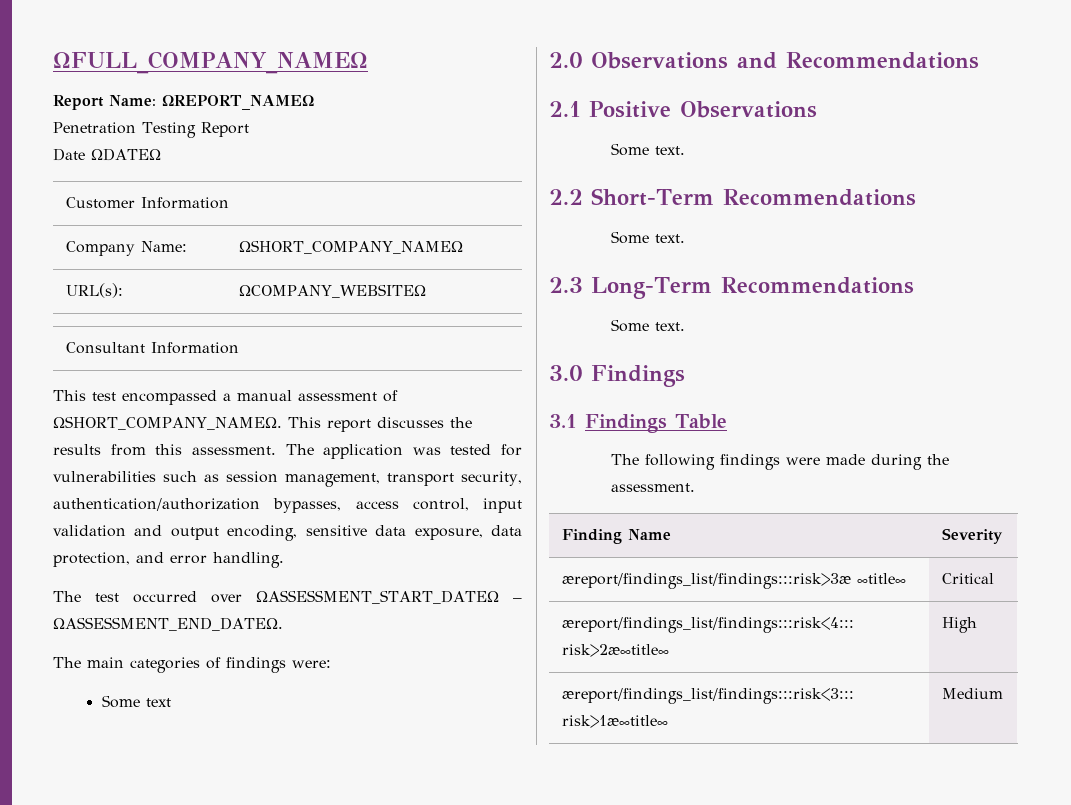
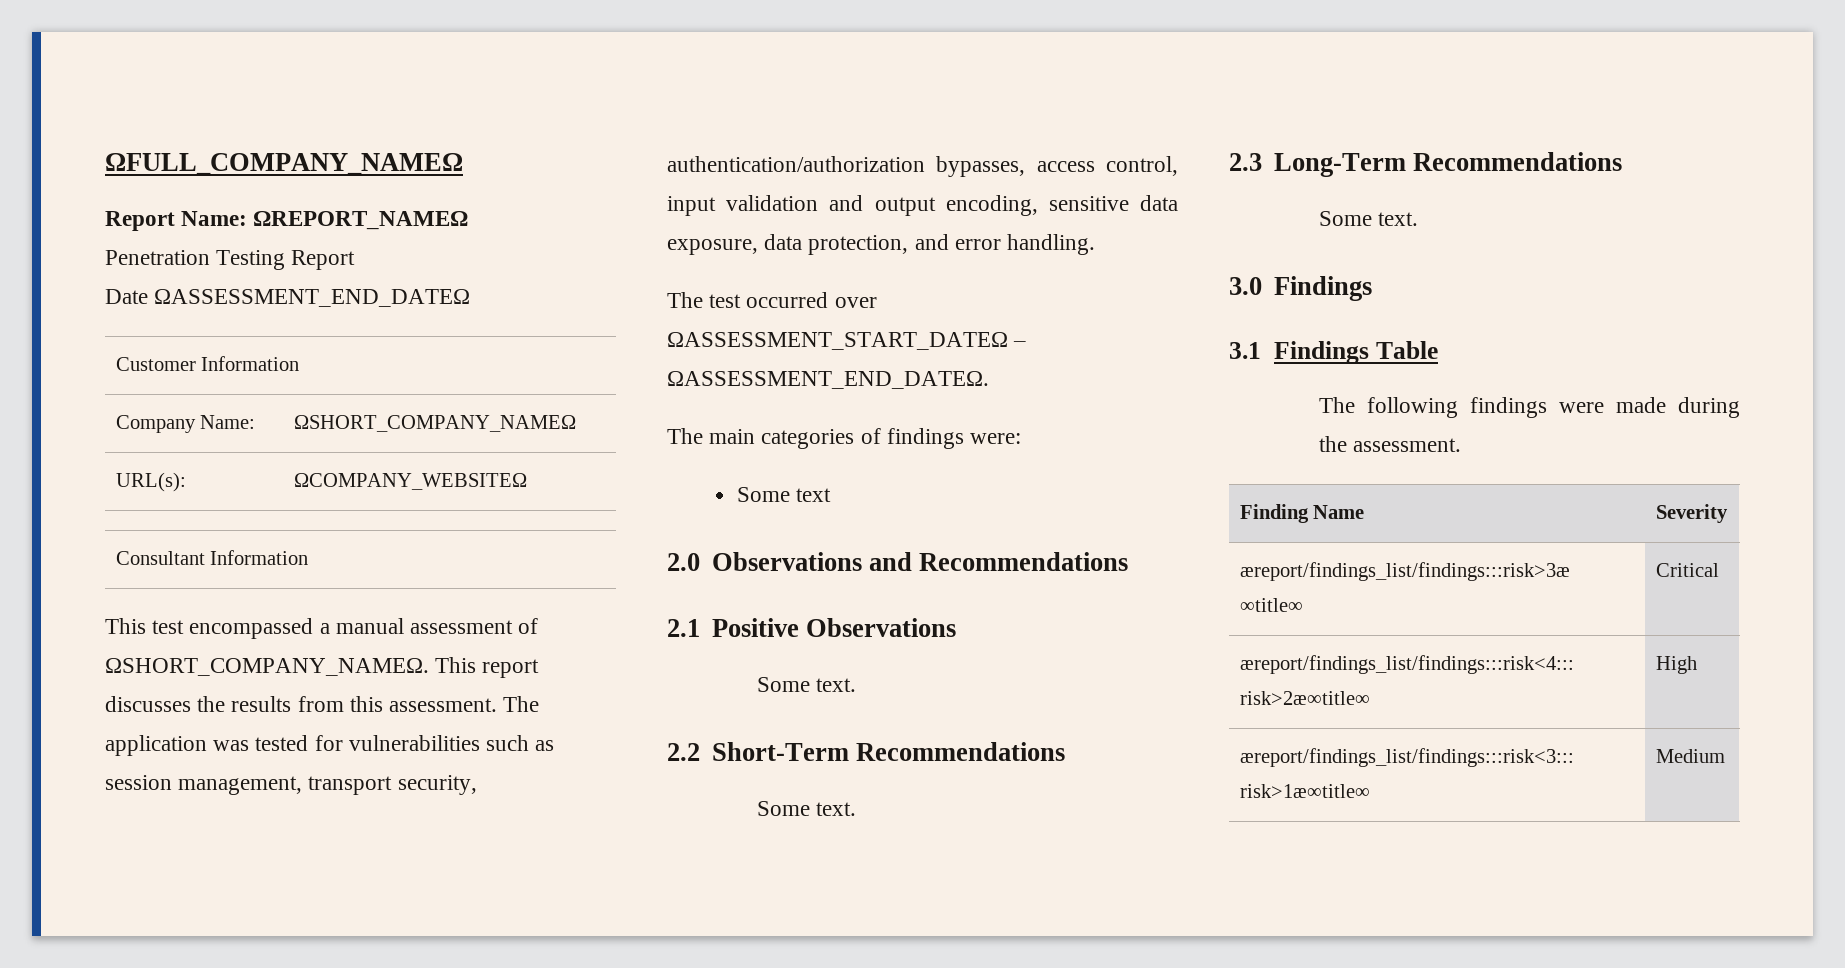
- Date ΩDATEΩ
+ Date ΩASSESSMENT_END_DATEΩ

